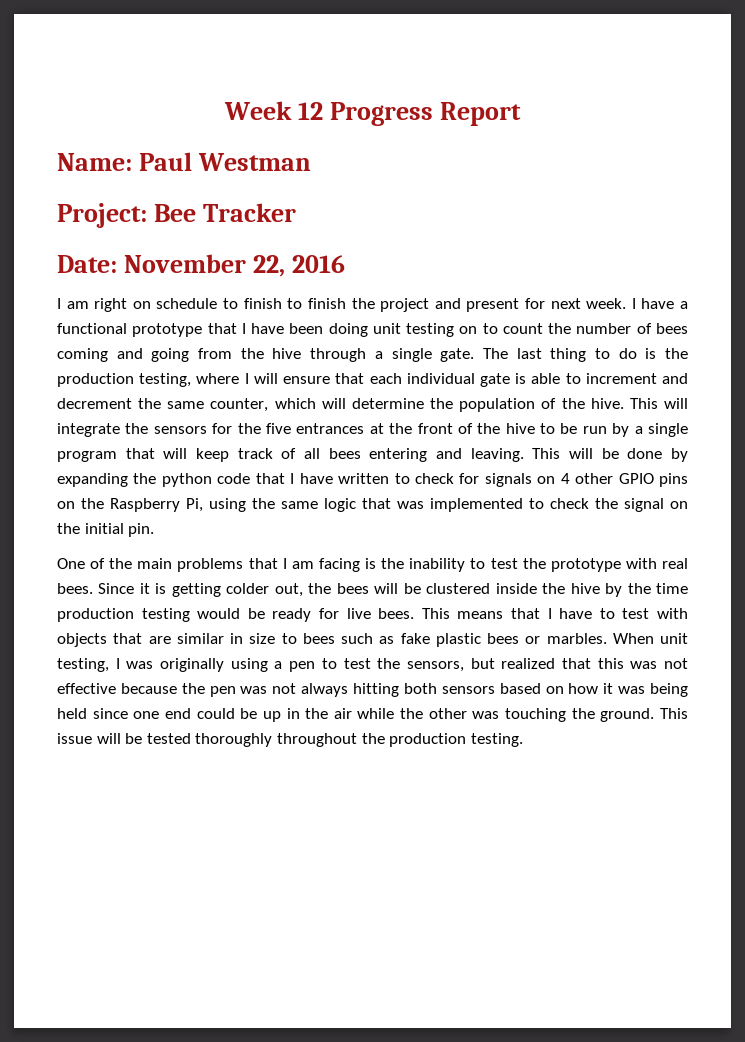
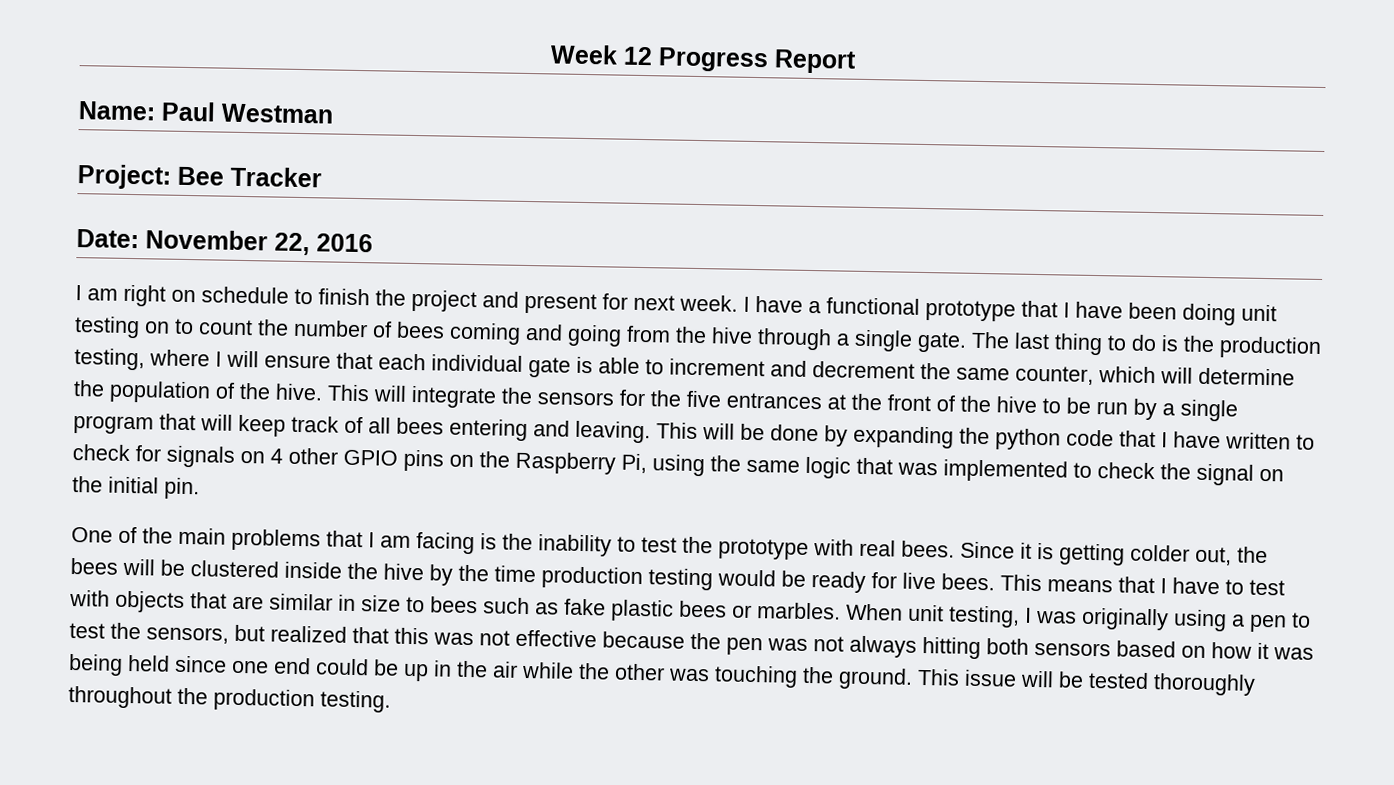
- I am right on schedule to finish to finish the project and present for next week.
+ I am right on schedule to finish the project and present for next week.

